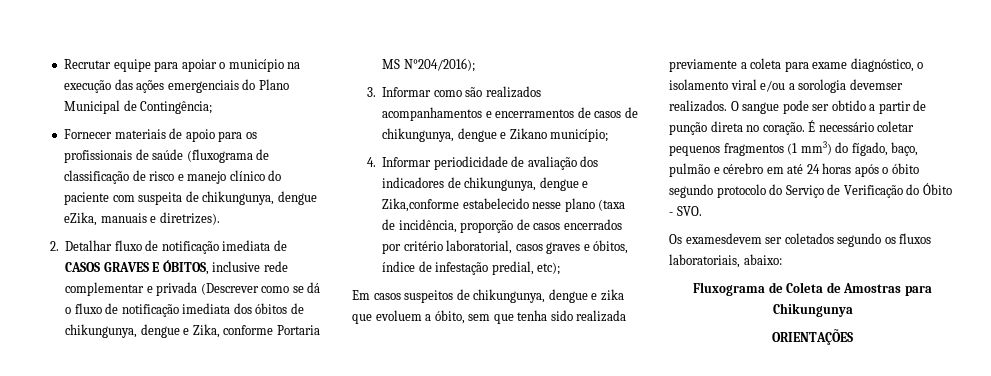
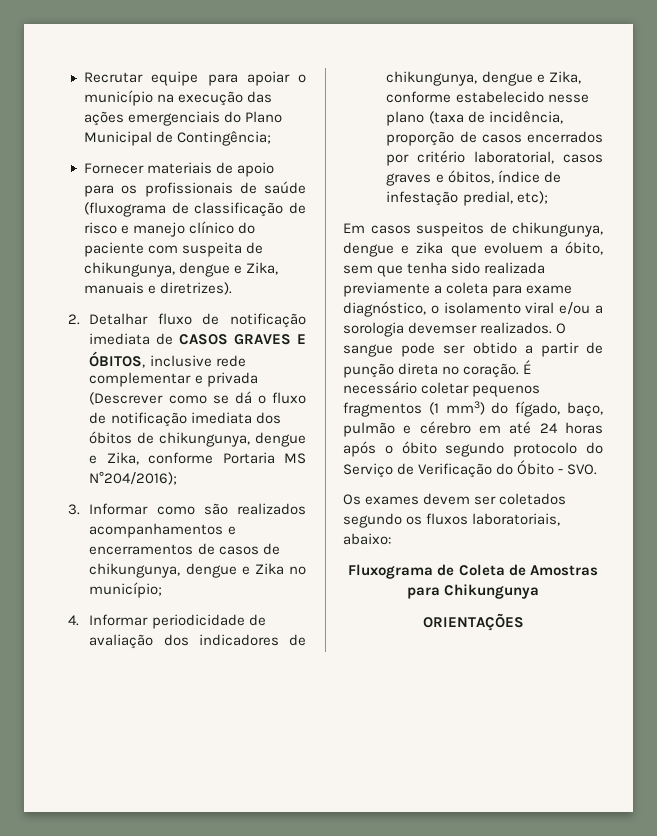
- Fornecer materiais de apoio para os profissionais de saúde (fluxograma de classificação de risco e manejo clínico do paciente com suspeita de chikungunya, dengue eZika, manuais e diretrizes).
+ Fornecer materiais de apoio para os profissionais de saúde (fluxograma de classificação de risco e manejo clínico do paciente com suspeita de chikungunya, dengue e Zika, manuais e diretrizes).
- 3. Informar como são realizados acompanhamentos e encerramentos de casos de chikungunya, dengue e Zikano município;
+ 3. Informar como são realizados acompanhamentos e encerramentos de casos de chikungunya, dengue e Zika no município;
- 4. Informar periodicidade de avaliação dos indicadores de chikungunya, dengue e Zika,conforme estabelecido nesse plano (taxa de incidência, proporção de casos encerrados por critério laboratorial, casos graves e óbitos, índice de infestação predial, etc);
+ 4. Informar periodicidade de avaliação dos indicadores de chikungunya, dengue e Zika, conforme estabelecido nesse plano (taxa de incidência, proporção de casos encerrados por critério laboratorial, casos graves e óbitos, índice de infestação predial, etc);
- Os examesdevem ser coletados segundo os fluxos laboratoriais, abaixo:
+ Os exames devem ser coletados segundo os fluxos laboratoriais, abaixo:

